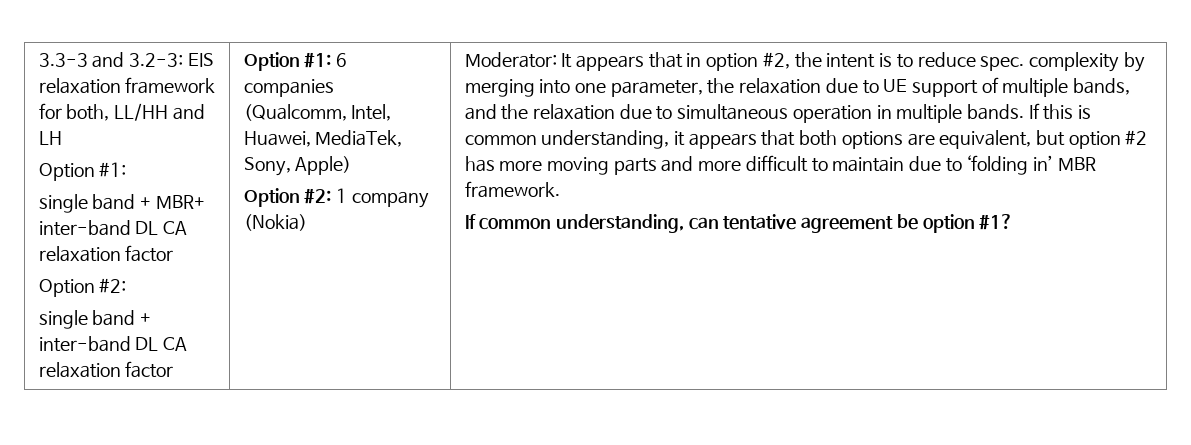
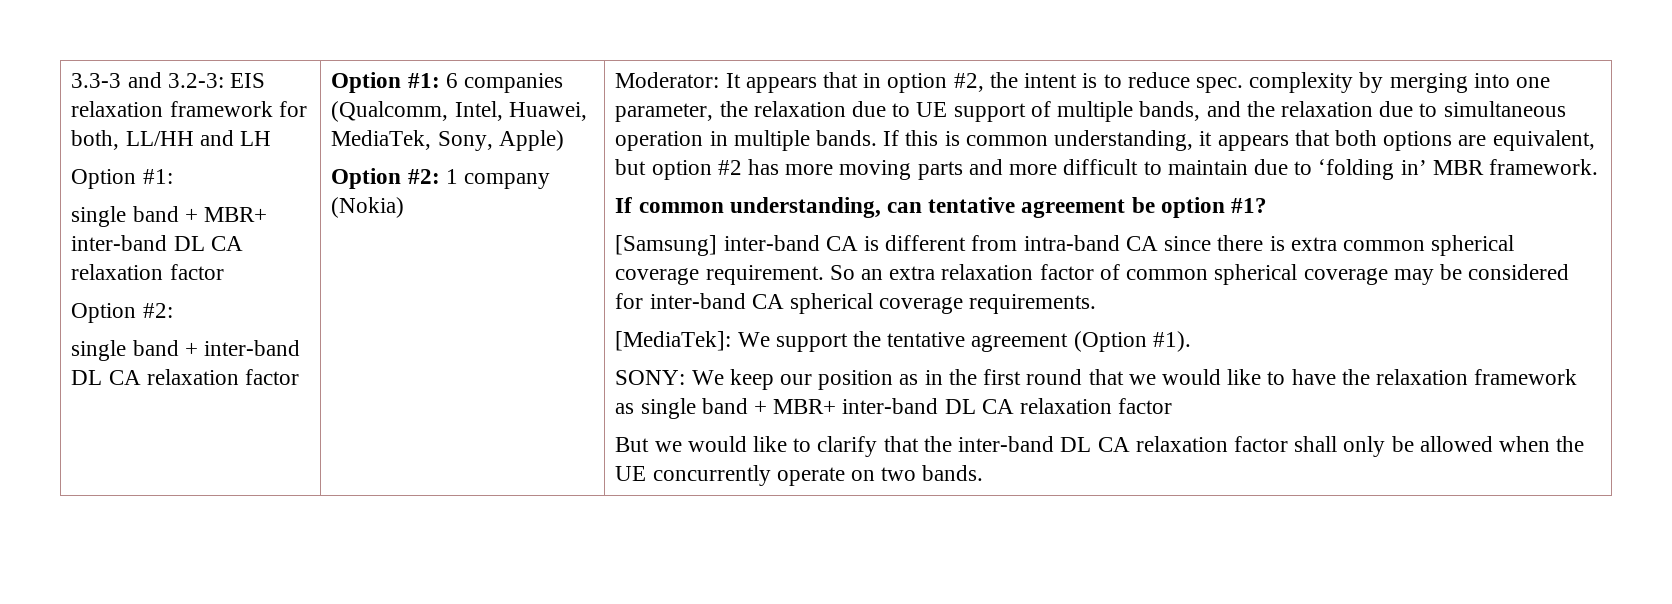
+ [Samsung] inter-band CA is different from intra-band CA since there is extra common spherical coverage requirement. So an extra relaxation factor of common spherical coverage may be considered for inter-band CA spherical coverage requirements.
+ [MediaTek]: We support the tentative agreement (Option #1).
+ SONY: We keep our position as in the first round that we would like to have the relaxation framework as single band + MBR+ inter-band DL CA relaxation factor
+ But we would like to clarify that the inter-band DL CA relaxation factor shall only be allowed when the UE concurrently operate on two bands.

